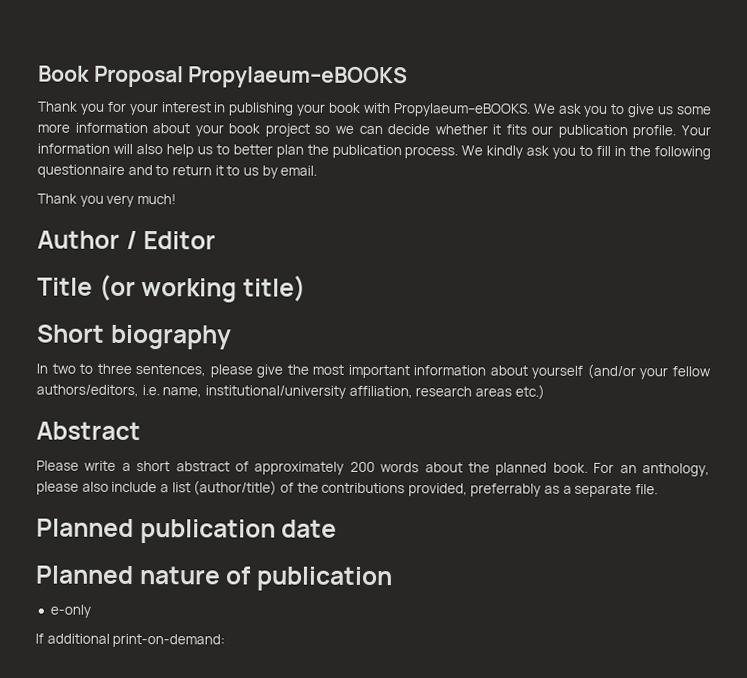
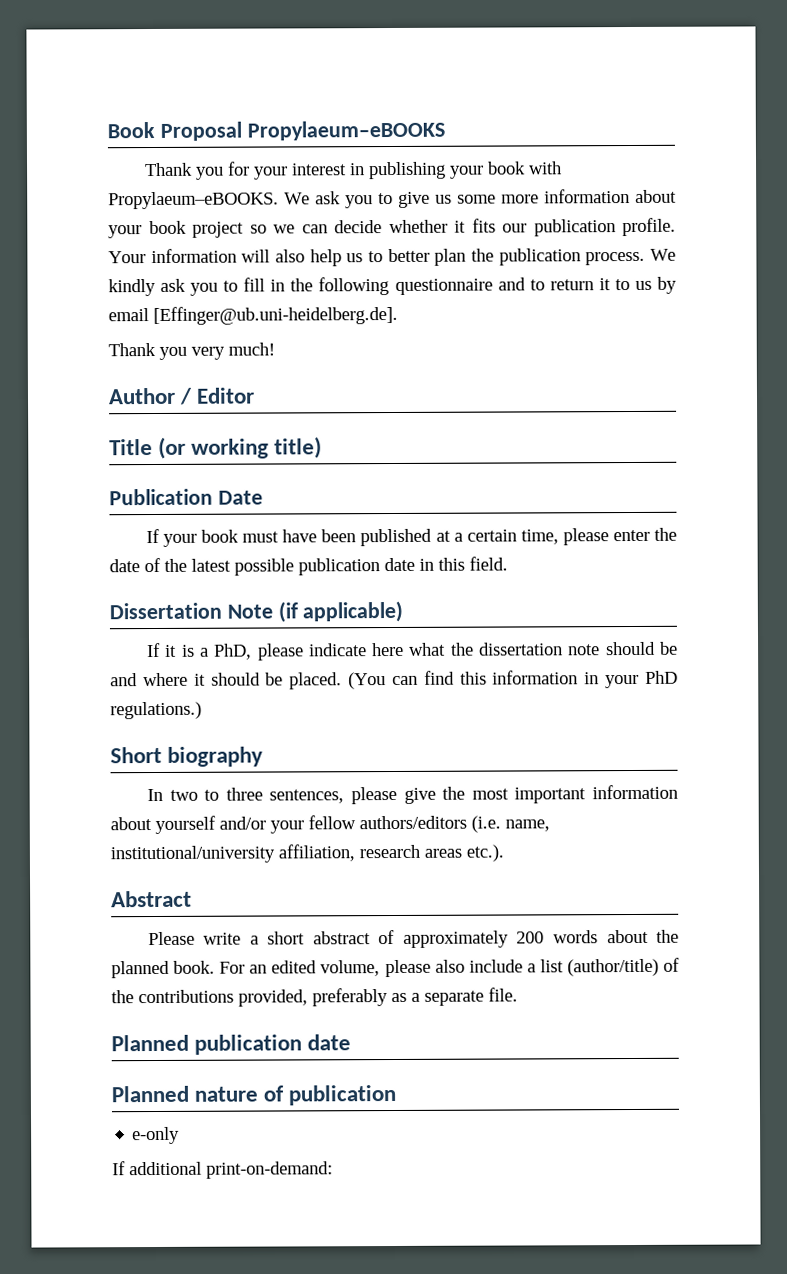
- We kindly ask you to fill in the following questionnaire and to return it to us by email.
+ We kindly ask you to fill in the following questionnaire and to return it to us by email [Effinger@ub.uni-heidelberg.de].
+ Publication Date
+ If your book must have been published at a certain time, please enter the date of the latest possible publication date in this field.
+ Dissertation Note (if applicable)
+ If it is a PhD, please indicate here what the dissertation note should be and where it should be placed. (You can find this information in your PhD regulations.)
- In two to three sentences, please give the most important information about yourself (and/or your fellow authors/editors, i.e. name, institutional/university affiliation, research areas etc.)
+ In two to three sentences, please give the most important information about yourself and/or your fellow authors/editors (i.e. name, institutional/university affiliation, research areas etc.).
- For an anthology, please also include a list (author/title) of the contributions provided, preferrably as a separate file.
+ For an edited volume, please also include a list (author/title) of the contributions provided, preferably as a separate file.

